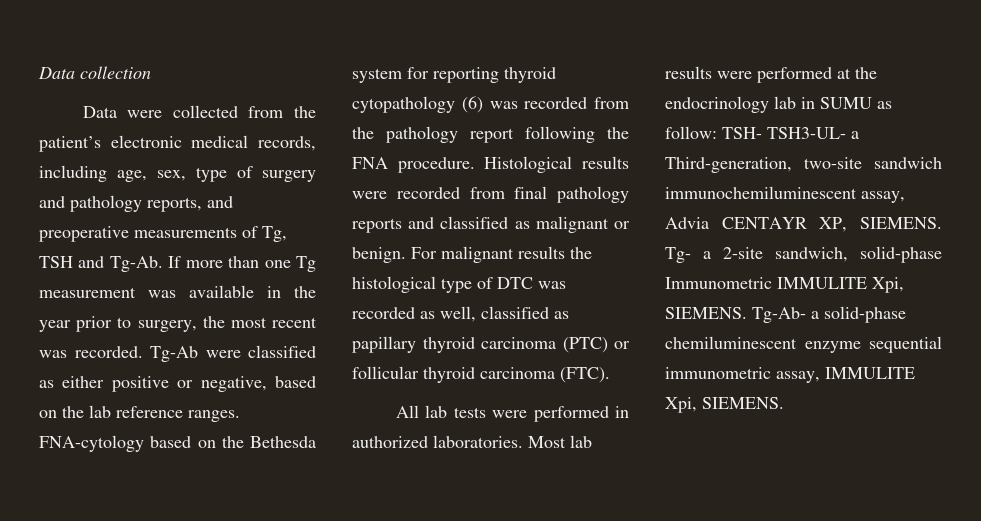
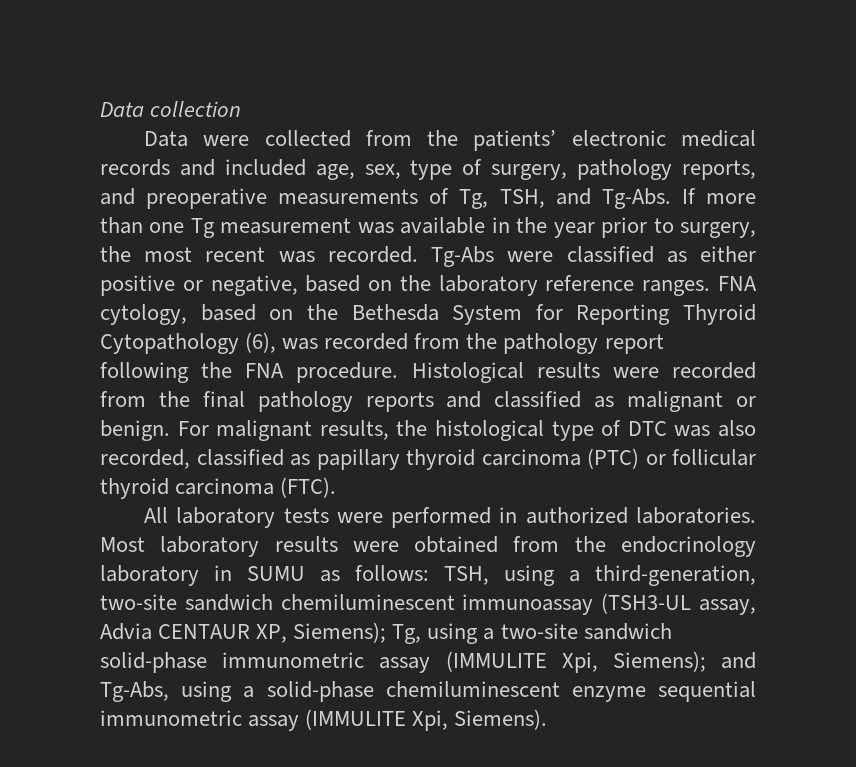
- Data were collected from the patient’s electronic medical records, including age, sex, type of surgery and pathology reports, and preoperative measurements of Tg, TSH and Tg-Ab.
+ Data were collected from the patients’ electronic medical records and included age, sex, type of surgery, pathology reports, and preoperative measurements of Tg, TSH, and Tg-Abs.
- Tg-Ab were classified as either positive or negative, based on the lab reference ranges.
+ Tg-Abs were classified as either positive or negative, based on the laboratory reference ranges.
- FNA-cytology based on the Bethesda system for reporting thyroid cytopathology (6) was recorded from the pathology report following the FNA procedure.
+ FNA cytology, based on the Bethesda System for Reporting Thyroid Cytopathology (6), was recorded from the pathology report following the FNA procedure.
- Histological results were recorded from final pathology reports and classified as malignant or benign.
+ Histological results were recorded from the final pathology reports and classified as malignant or benign.
- For malignant results the histological type of DTC was recorded as well, classified as papillary thyroid carcinoma (PTC) or follicular thyroid carcinoma (FTC).
+ For malignant results, the histological type of DTC was also recorded, classified as papillary thyroid carcinoma (PTC) or follicular thyroid carcinoma (FTC).
- All lab tests were performed in authorized laboratories.
+ All laboratory tests were performed in authorized laboratories.
- Most lab results were performed at the endocrinology lab in SUMU as follow: TSH- TSH3-UL- a Third-generation, two-site sandwich immunochemiluminescent assay, Advia CENTAYR XP, SIEMENS. Tg- a 2-site sandwich, solid-phase Immunometric IMMULITE Xpi, SIEMENS. Tg-Ab- a solid-phase chemiluminescent enzyme sequential immunometric assay, IMMULITE Xpi, SIEMENS.
+ Most laboratory results were obtained from the endocrinology laboratory in SUMU as follows: TSH, using a third-generation, two-site sandwich chemiluminescent immunoassay (TSH3-UL assay, Advia CENTAUR XP, Siemens); Tg, using a two-site sandwich solid-phase immunometric assay (IMMULITE Xpi, Siemens); and Tg-Abs, using a solid-phase chemiluminescent enzyme sequential immunometric assay (IMMULITE Xpi, Siemens).

